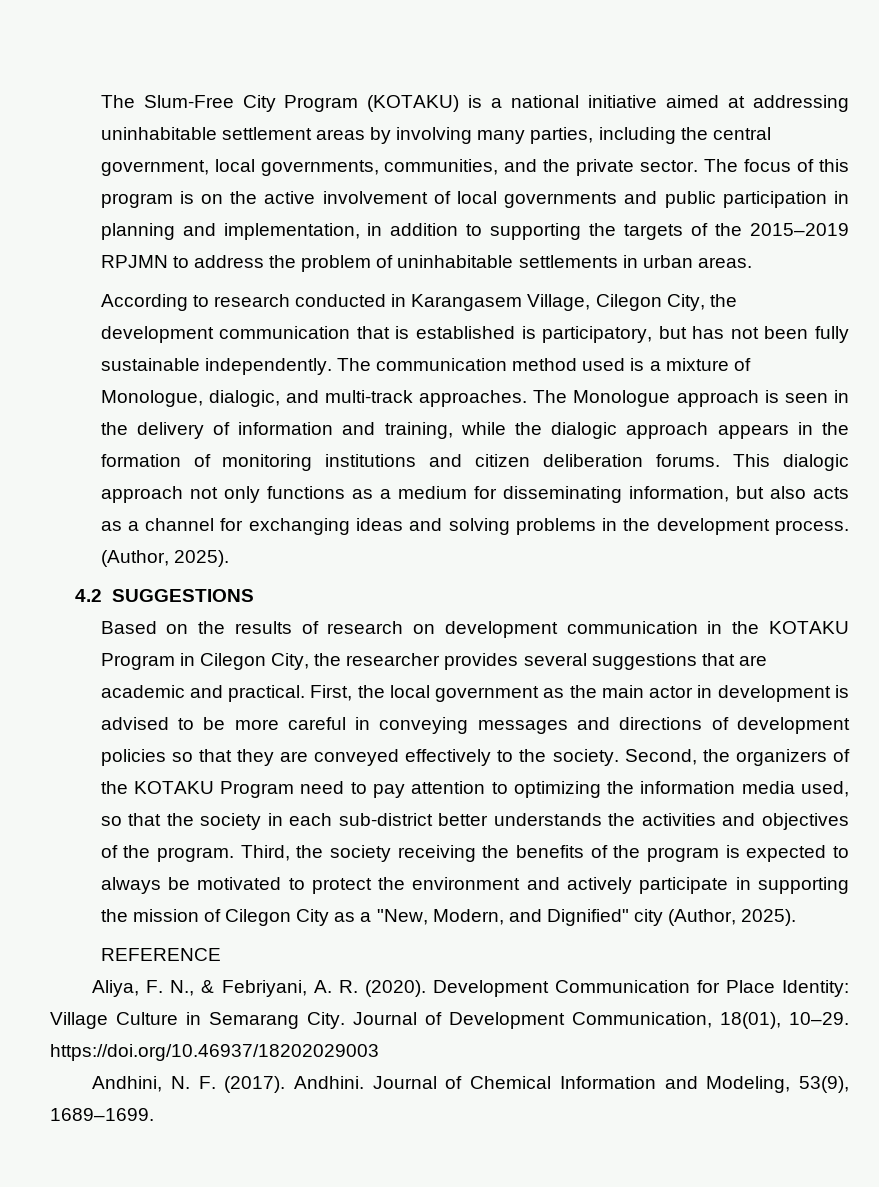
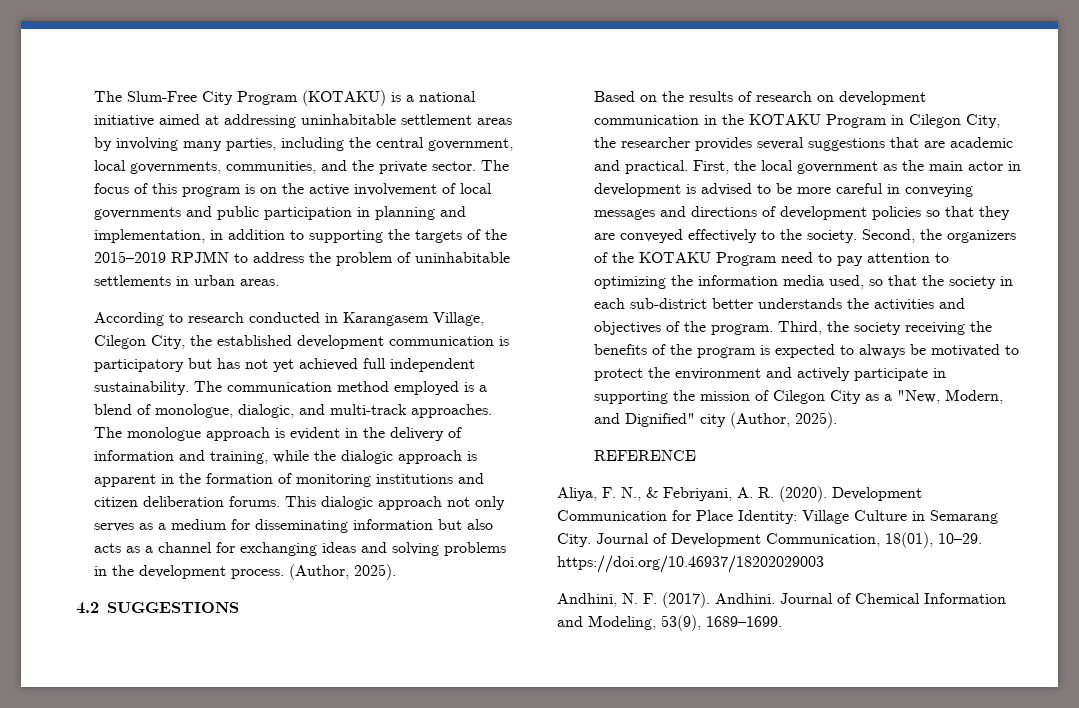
- According to research conducted in Karangasem Village, Cilegon City, the development communication that is established is participatory, but has not been fully sustainable independently.
+ According to research conducted in Karangasem Village, Cilegon City, the established development communication is participatory but has not yet achieved full independent sustainability.
- The communication method used is a mixture of Monologue, dialogic, and multi-track approaches.
+ The communication method employed is a blend of monologue, dialogic, and multi-track approaches.
- The Monologue approach is seen in the delivery of information and training, while the dialogic approach appears in the formation of monitoring institutions and citizen deliberation forums.
+ The monologue approach is evident in the delivery of information and training, while the dialogic approach is apparent in the formation of monitoring institutions and citizen deliberation forums.
- This dialogic approach not only functions as a medium for disseminating information, but also acts as a channel for exchanging ideas and solving problems in the development process.
+ This dialogic approach not only serves as a medium for disseminating information but also acts as a channel for exchanging ideas and solving problems in the development process.

